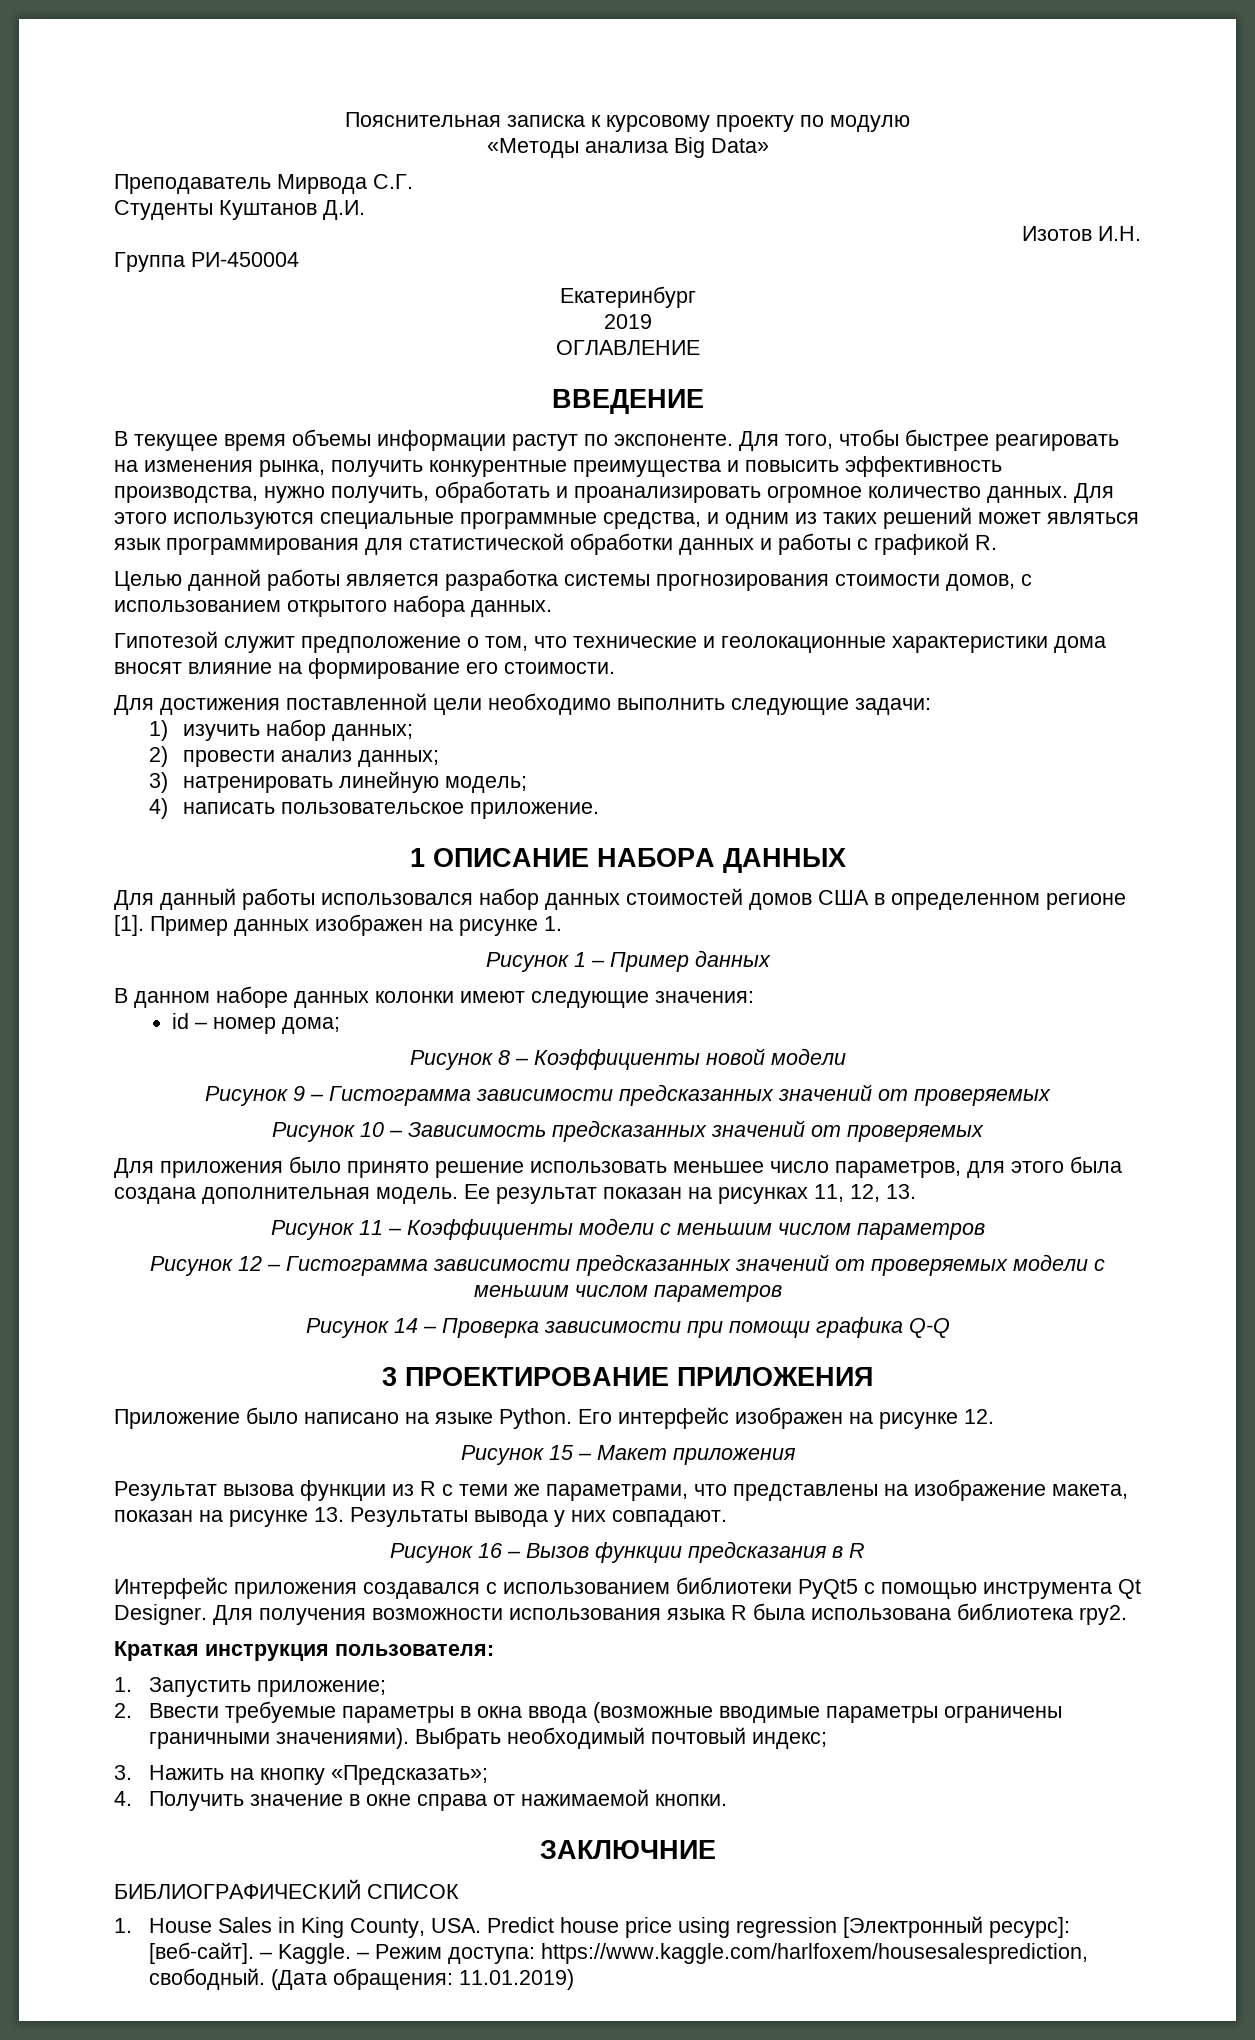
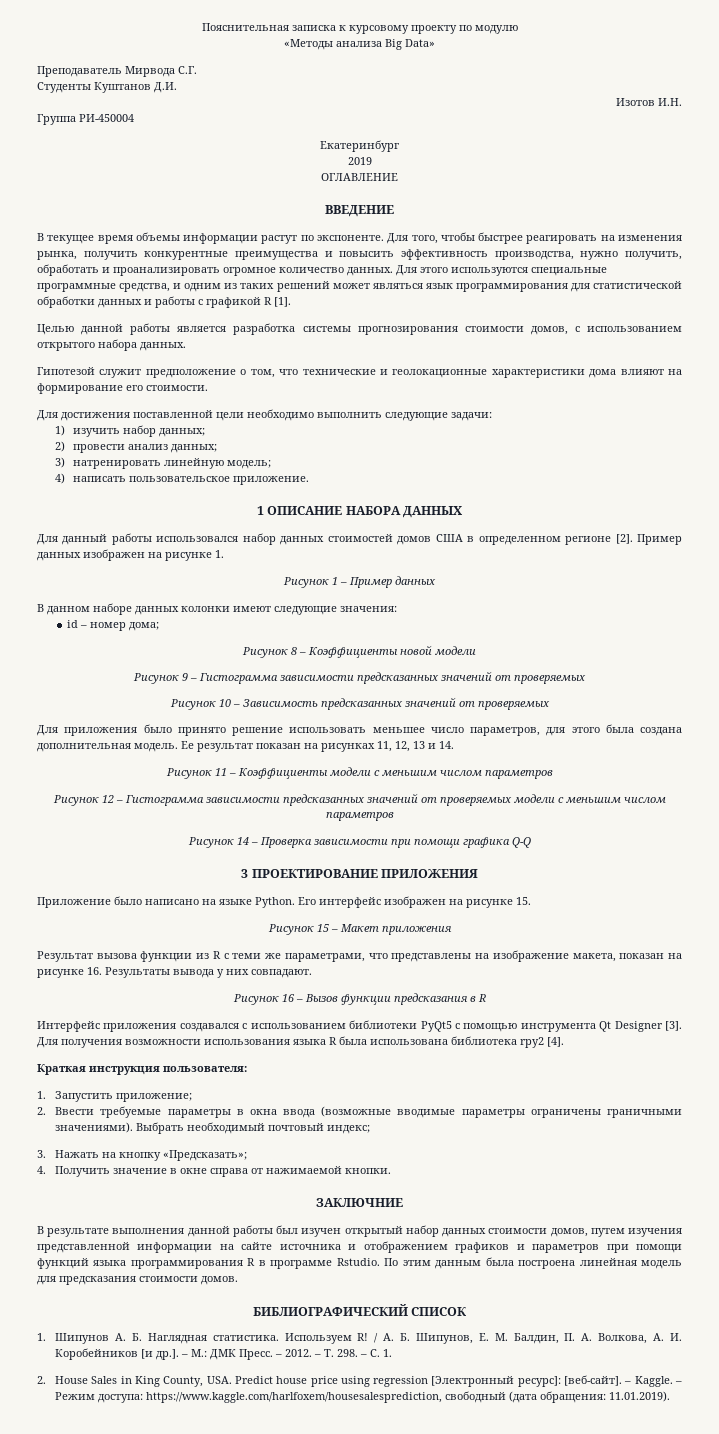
- Для этого используются специальные программные средства, и одним из таких решений может являться язык программирования для статистической обработки данных и работы с графикой R.
+ Для этого используются специальные программные средства, и одним из таких решений может являться язык программирования для статистической обработки данных и работы с графикой R [1].
- Гипотезой служит предположение о том, что технические и геолокационные характеристики дома вносят влияние на формирование его стоимости.
+ Гипотезой служит предположение о том, что технические и геолокационные характеристики дома влияют на формирование его стоимости.
- Для данный работы использовался набор данных стоимостей домов США в определенном регионе [1].
+ Для данный работы использовался набор данных стоимостей домов США в определенном регионе [2].
- Ее результат показан на рисунках 11, 12, 13.
+ Ее результат показан на рисунках 11, 12, 13 и 14.
- Его интерфейс изображен на рисунке 12.
+ Его интерфейс изображен на рисунке 15.
- Результат вызова функции из R с теми же параметрами, что представлены на изображение макета, показан на рисунке 13. Результаты вывода у них совпадают.
+ Результат вызова функции из R с теми же параметрами, что представлены на изображение макета, показан на рисунке 16. Результаты вывода у них совпадают.
- Интерфейс приложения создавался с использованием библиотеки PyQt5 с помощью инструмента Qt Designer.
+ Интерфейс приложения создавался с использованием библиотеки PyQt5 с помощью инструмента Qt Designer [3].
- Для получения возможности использования языка R была использована библиотека rpy2.
+ Для получения возможности использования языка R была использована библиотека rpy2 [4].
- 3. Нажить на кнопку «Предсказать»;
+ 3. Нажать на кнопку «Предсказать»;
+ В результате выполнения данной работы был изучен открытый набор данных стоимости домов, путем изучения представленной информации на сайте источника и отображением графиков и параметров при помощи функций языка программирования R в программе Rstudio. По этим данным была построена линейная модель для предсказания стоимости домов.
  БИБЛИОГРАФИЧЕСКИЙ СПИСОК
- 1. House Sales in King County, USA. Predict house price using regression [Электронный ресурс]: [веб-сайт].
+ 1. Шипунов А. Б. Наглядная статистика. Используем R! / А. Б. Шипунов, Е. М. Балдин, П. А. Волкова, А. И. Коробейников [и др.]. – М.: ДМК Пресс. – 2012. – Т. 298. – С. 1.
+ 2. House Sales in King County, USA. Predict house price using regression [Электронный ресурс]: [веб-сайт].
- – Режим доступа: https://www.kaggle.com/harlfoxem/housesalesprediction, свободный. (Дата обращения: 11.01.2019)
+ – Режим доступа: https://www.kaggle.com/harlfoxem/housesalesprediction, свободный (дата обращения: 11.01.2019).

